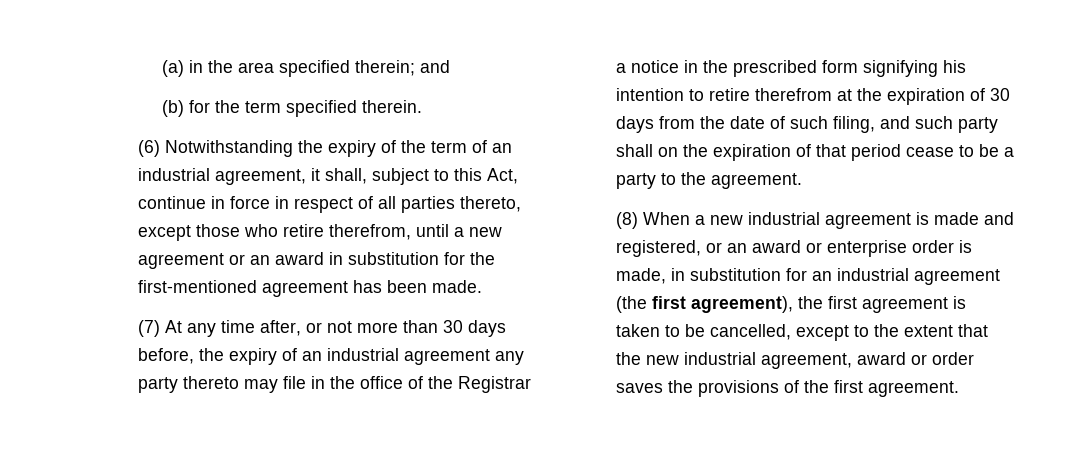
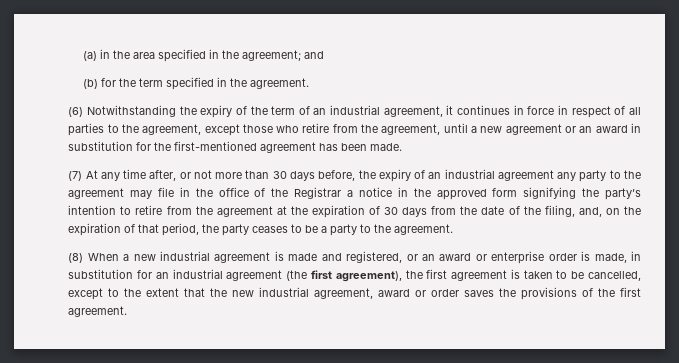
- (a) in the area specified therein; and
+ (a) in the area specified in the agreement; and
- (b) for the term specified therein.
+ (b) for the term specified in the agreement.
- (6) Notwithstanding the expiry of the term of an industrial agreement, it shall, subject to this Act, continue in force in respect of all parties thereto, except those who retire therefrom, until a new agreement or an award in substitution for the first-mentioned agreement has been made.
+ (6) Notwithstanding the expiry of the term of an industrial agreement, it continues in force in respect of all parties to the agreement, except those who retire from the agreement, until a new agreement or an award in substitution for the first-mentioned agreement has been made.
- (7) At any time after, or not more than 30 days before, the expiry of an industrial agreement any party thereto may file in the office of the Registrar a notice in the prescribed form signifying his intention to retire therefrom at the expiration of 30 days from the date of such filing, and such party shall on the expiration of that period cease to be a party to the agreement.
+ (7) At any time after, or not more than 30 days before, the expiry of an industrial agreement any party to the agreement may file in the office of the Registrar a notice in the approved form signifying the party’s intention to retire from the agreement at the expiration of 30 days from the date of the filing, and, on the expiration of that period, the party ceases to be a party to the agreement.

